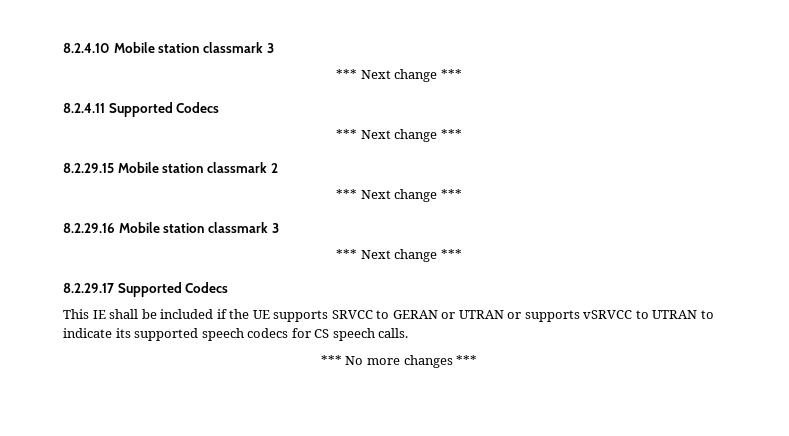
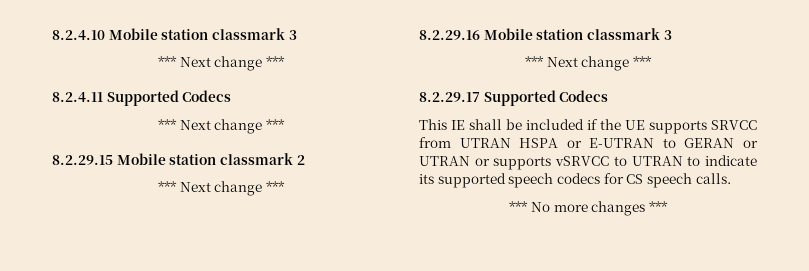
- This IE shall be included if the UE supports SRVCC to GERAN or UTRAN or supports vSRVCC to UTRAN to indicate its supported speech codecs for CS speech calls.
+ This IE shall be included if the UE supports SRVCC from UTRAN HSPA or E-UTRAN to GERAN or UTRAN or supports vSRVCC to UTRAN to indicate its supported speech codecs for CS speech calls.

